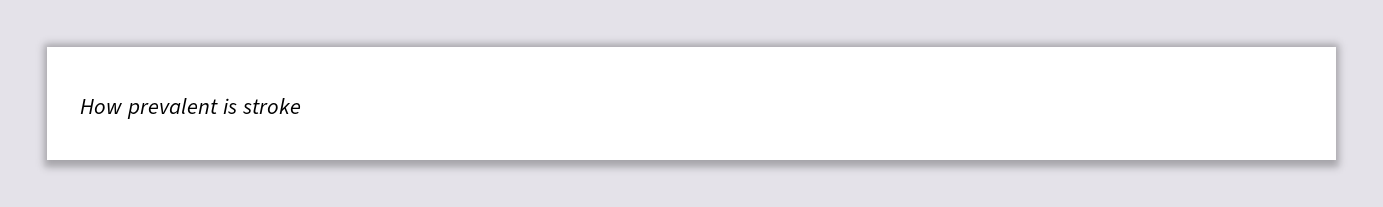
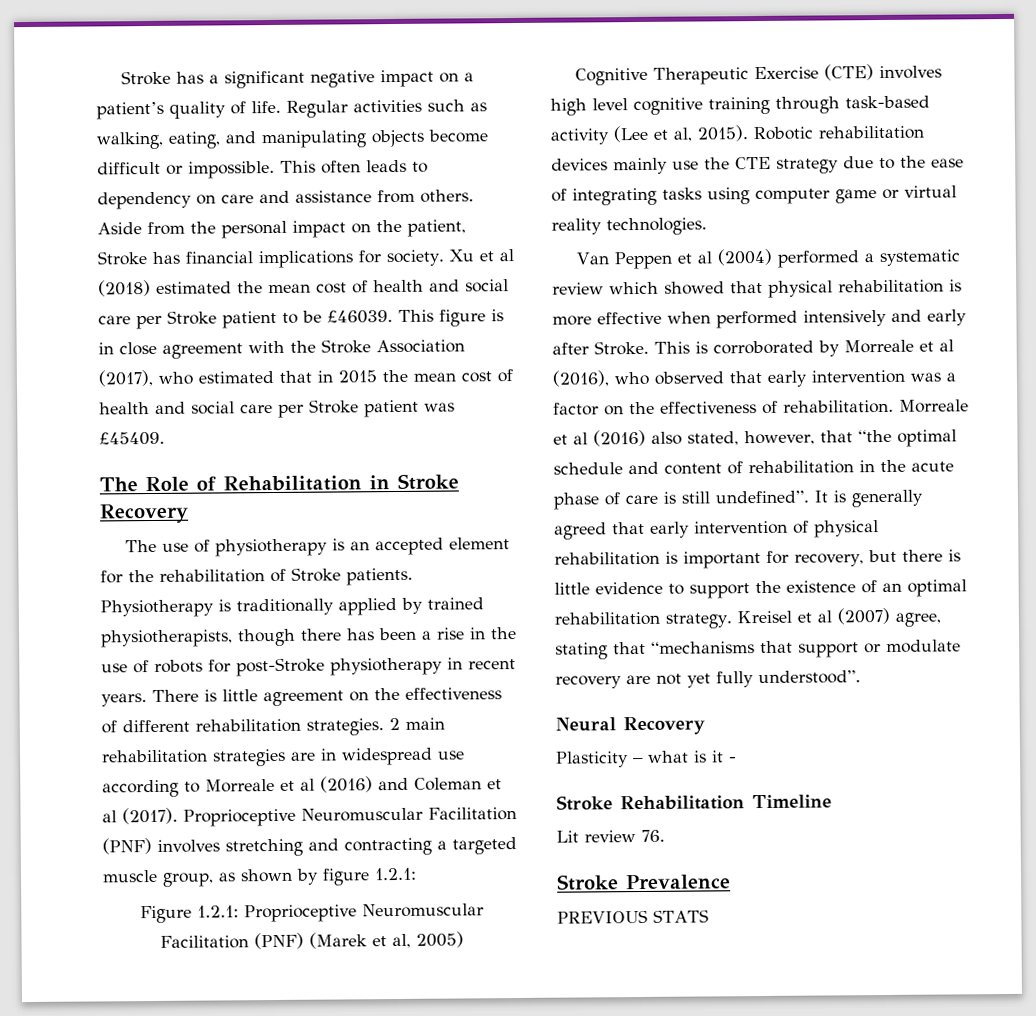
- How prevalent is stroke
+ Stroke has a significant negative impact on a patient’s quality of life. Regular activities such as walking, eating, and manipulating objects become difficult or impossible. This often leads to dependency on care and assistance from others. Aside from the personal impact on the patient, Stroke has financial implications for society. Xu et al (2018) estimated the mean cost of health and social care per Stroke patient to be £46039. This figure is in close agreement with the Stroke Association (2017), who estimated that in 2015 the mean cost of health and social care per Stroke patient was £45409.
+ The Role of Rehabilitation in Stroke Recovery
+ The use of physiotherapy is an accepted element for the rehabilitation of Stroke patients. Physiotherapy is traditionally applied by trained physiotherapists, though there has been a rise in the use of robots for post-Stroke physiotherapy in recent years. There is little agreement on the effectiveness of different rehabilitation strategies. 2 main rehabilitation strategies are in widespread use according to Morreale et al (2016) and Coleman et al (2017). Proprioceptive Neuromuscular Facilitation (PNF) involves stretching and contracting a targeted muscle group, as shown by figure 1.2.1:
+ Figure 1.2.1: Proprioceptive Neuromuscular Facilitation (PNF) (Marek et al, 2005)
+ Cognitive Therapeutic Exercise (CTE) involves high level cognitive training through task-based activity (Lee et al, 2015). Robotic rehabilitation devices mainly use the CTE strategy due to the ease of integrating tasks using computer game or virtual reality technologies.
+ Van Peppen et al (2004) performed a systematic review which showed that physical rehabilitation is more effective when performed intensively and early after Stroke. This is corroborated by Morreale et al (2016), who observed that early intervention was a factor on the effectiveness of rehabilitation. Morreale et al (2016) also stated, however, that “the optimal schedule and content of rehabilitation in the acute phase of care is still undefined”. It is generally agreed that early intervention of physical rehabilitation is important for recovery, but there is little evidence to support the existence of an optimal rehabilitation strategy. Kreisel et al (2007) agree, stating that “mechanisms that support or modulate recovery are not yet fully understood”.
+ Neural Recovery
+ Plasticity – what is it -
+ Stroke Rehabilitation Timeline
+ Lit review 76.
+ Stroke Prevalence
+ PREVIOUS STATS

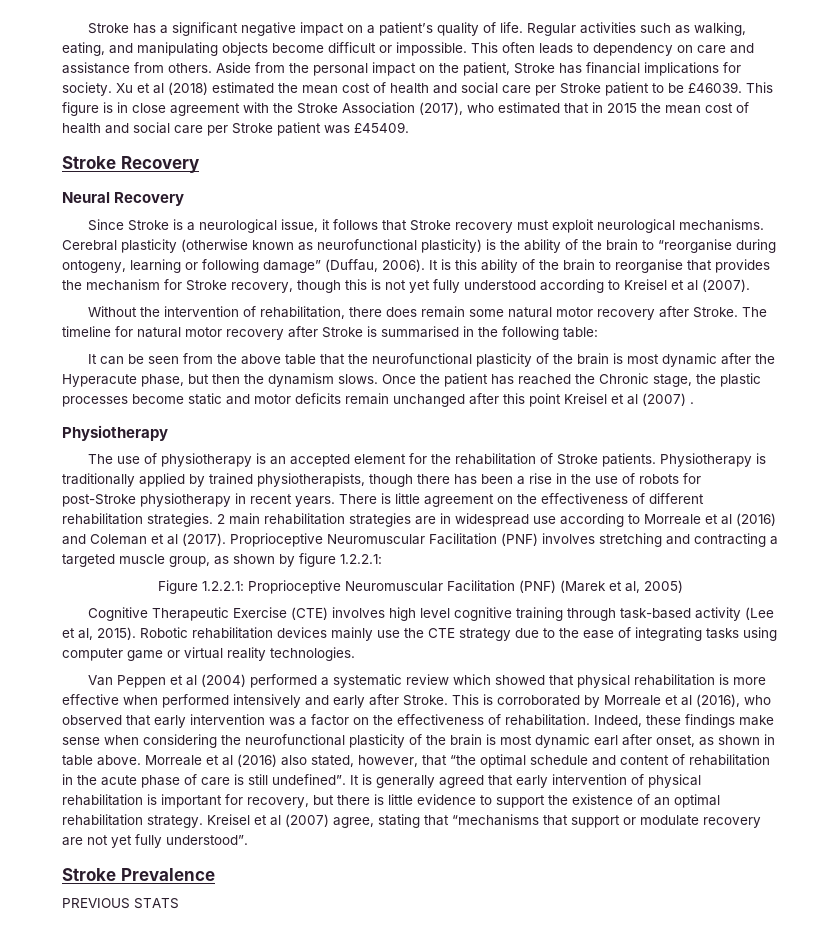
- The Role of Rehabilitation in Stroke Recovery
+ Stroke Recovery
+ Neural Recovery
+ Since Stroke is a neurological issue, it follows that Stroke recovery must exploit neurological mechanisms. Cerebral plasticity (otherwise known as neurofunctional plasticity) is the ability of the brain to “reorganise during ontogeny, learning or following damage” (Duffau, 2006). It is this ability of the brain to reorganise that provides the mechanism for Stroke recovery, though this is not yet fully understood according to Kreisel et al (2007).
+ Without the intervention of rehabilitation, there does remain some natural motor recovery after Stroke. The timeline for natural motor recovery after Stroke is summarised in the following table:
+ It can be seen from the above table that the neurofunctional plasticity of the brain is most dynamic after the Hyperacute phase, but then the dynamism slows. Once the patient has reached the Chronic stage, the plastic processes become static and motor deficits remain unchanged after this point Kreisel et al (2007) .
+ Physiotherapy
- Proprioceptive Neuromuscular Facilitation (PNF) involves stretching and contracting a targeted muscle group, as shown by figure 1.2.1:
+ Proprioceptive Neuromuscular Facilitation (PNF) involves stretching and contracting a targeted muscle group, as shown by figure 1.2.2.1:
- Figure 1.2.1: Proprioceptive Neuromuscular Facilitation (PNF) (Marek et al, 2005)
+ Figure 1.2.2.1: Proprioceptive Neuromuscular Facilitation (PNF) (Marek et al, 2005)
+ Indeed, these findings make sense when considering the neurofunctional plasticity of the brain is most dynamic earl after onset, as shown in table above.
- Neural Recovery
- Plasticity – what is it -
- Stroke Rehabilitation Timeline
- Lit review 76.

